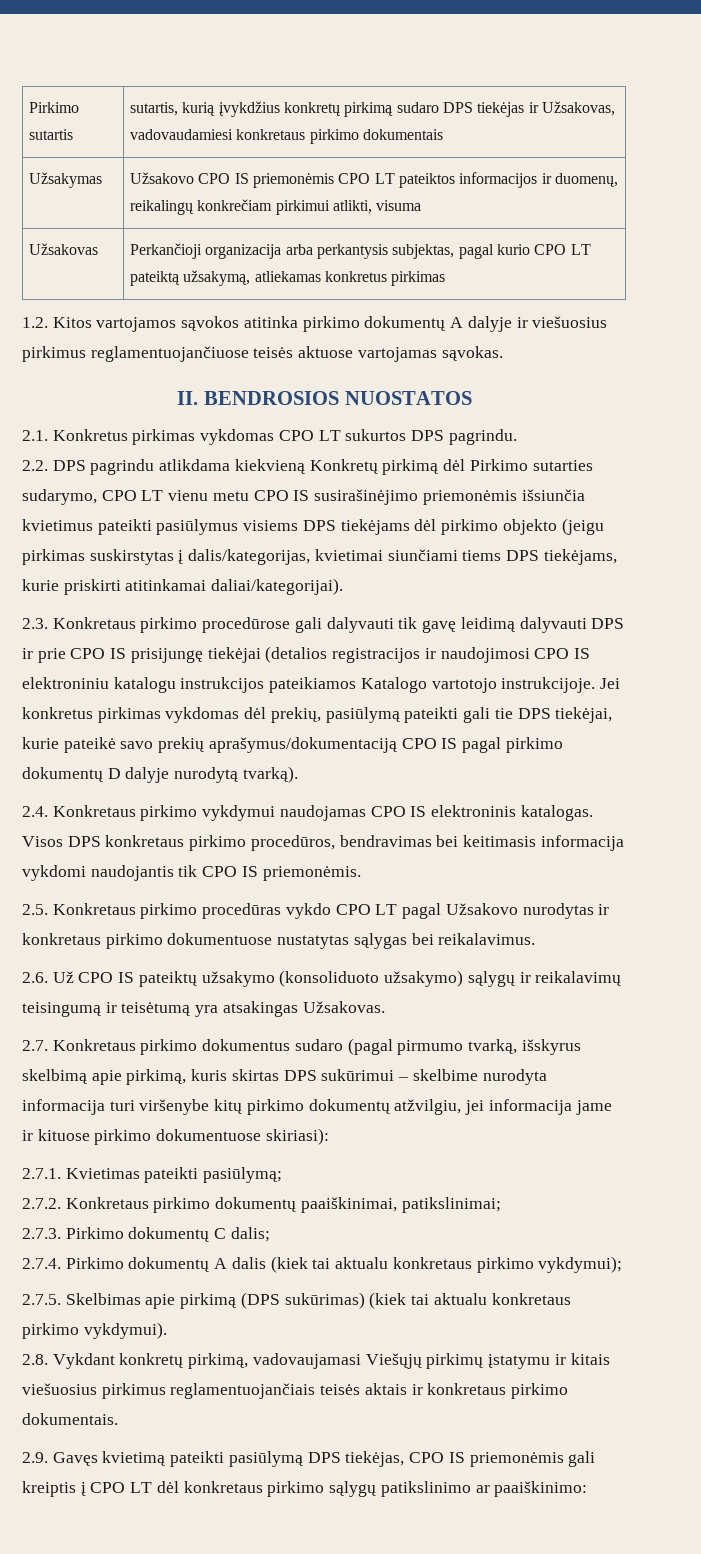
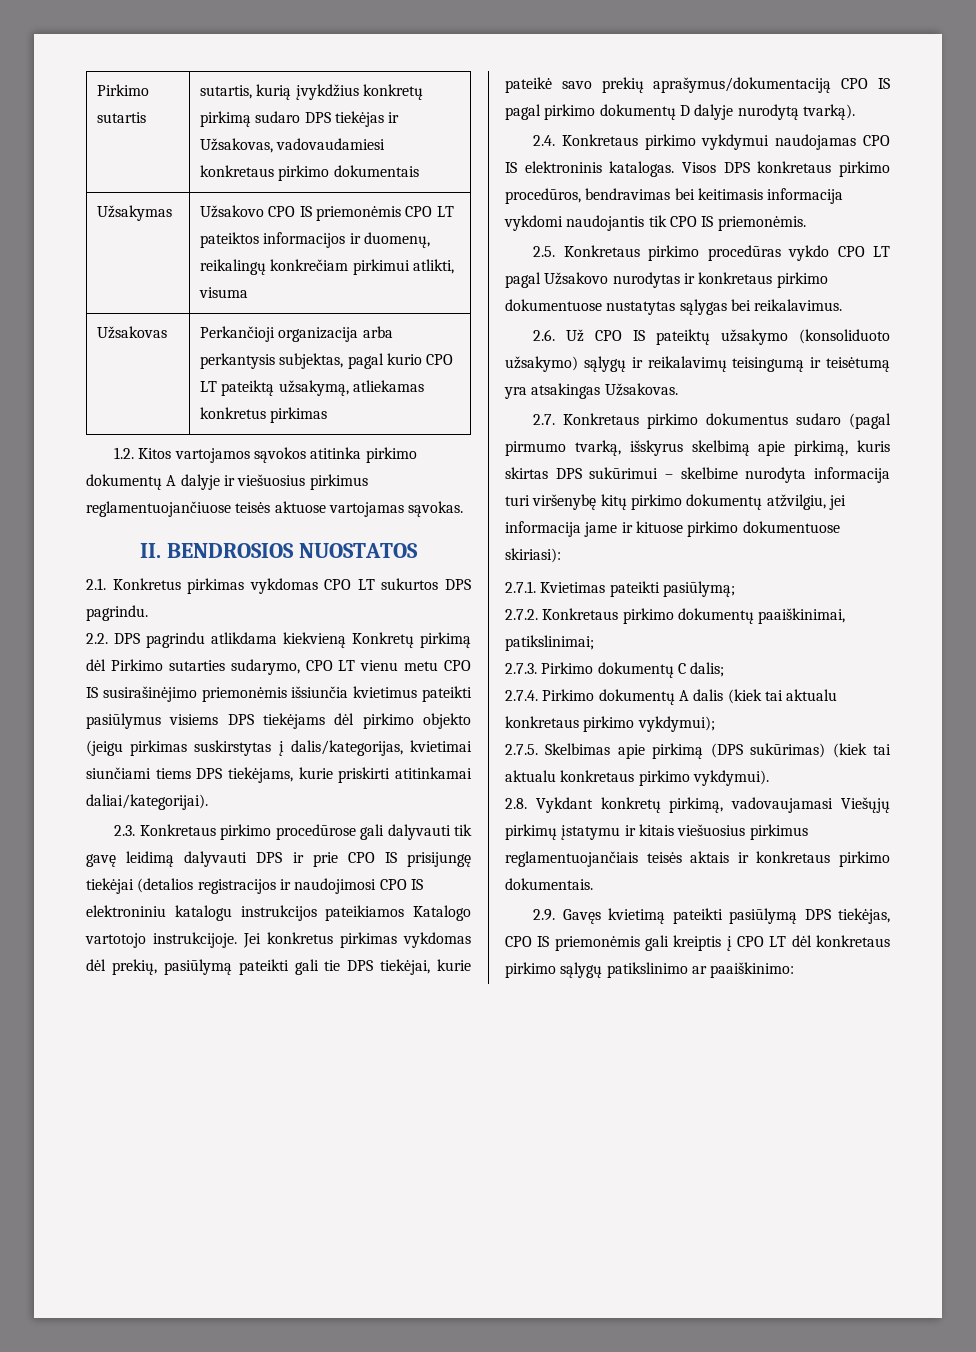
- 2.7. Konkretaus pirkimo dokumentus sudaro (pagal pirmumo tvarką, išskyrus skelbimą apie pirkimą, kuris skirtas DPS sukūrimui – skelbime nurodyta informacija turi viršenybe kitų pirkimo dokumentų atžvilgiu, jei informacija jame ir kituose pirkimo dokumentuose skiriasi):
+ 2.7. Konkretaus pirkimo dokumentus sudaro (pagal pirmumo tvarką, išskyrus skelbimą apie pirkimą, kuris skirtas DPS sukūrimui – skelbime nurodyta informacija turi viršenybę kitų pirkimo dokumentų atžvilgiu, jei informacija jame ir kituose pirkimo dokumentuose skiriasi):

